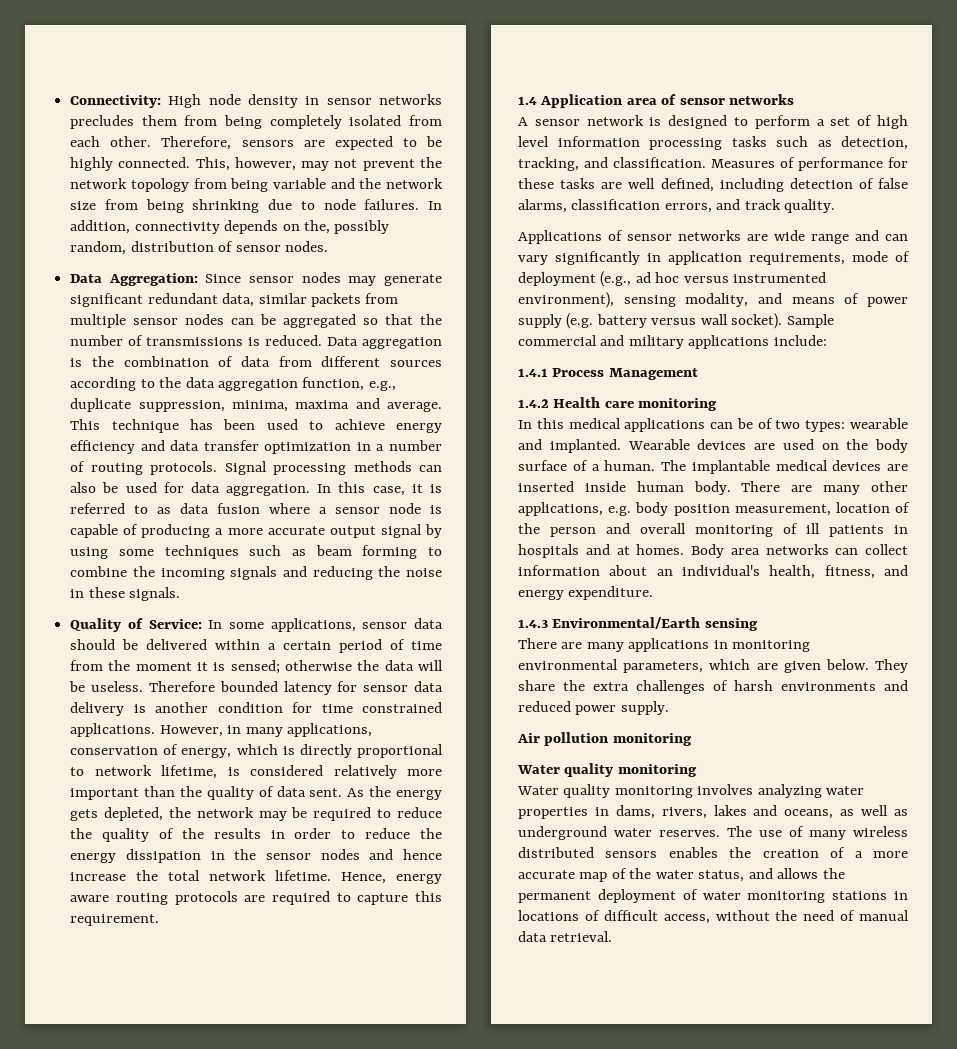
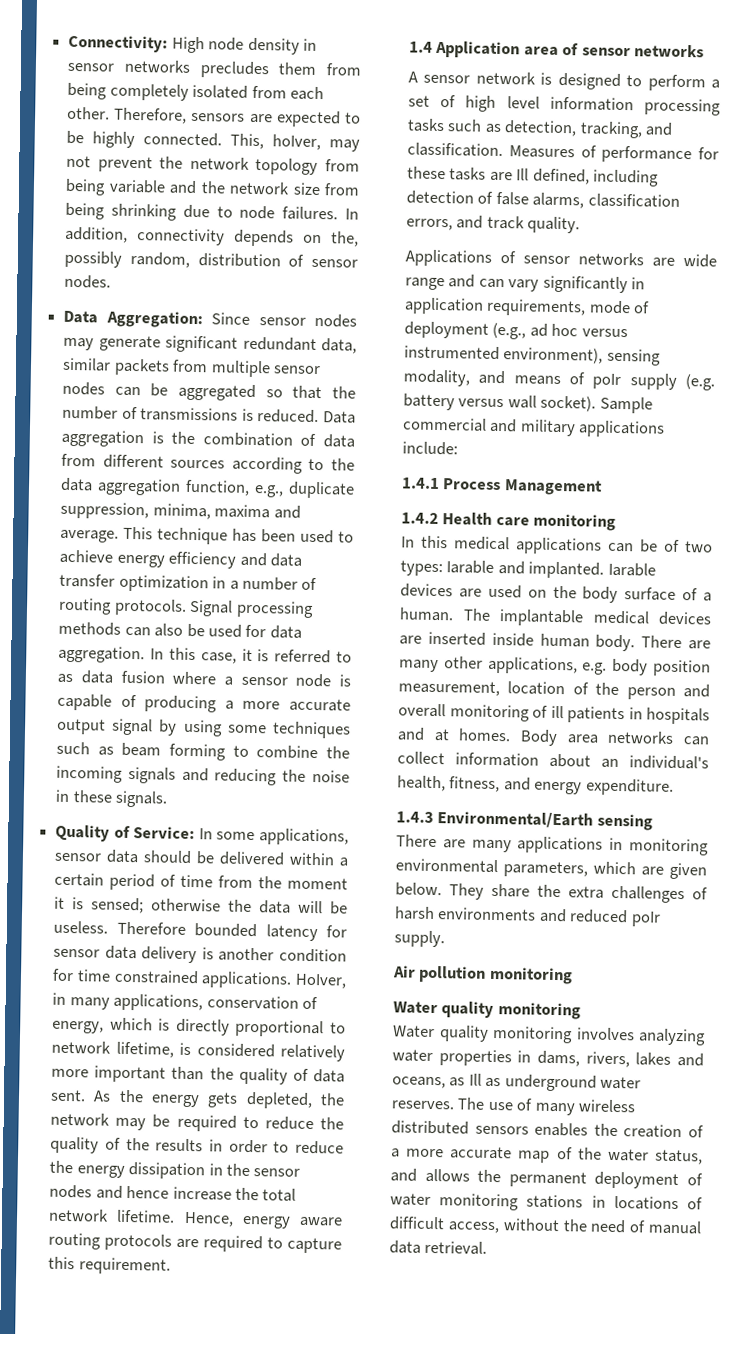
- This, however, may not prevent the network topology from being variable and the network size from being shrinking due to node failures.
+ This, hoIver, may not prevent the network topology from being variable and the network size from being shrinking due to node failures.
- However, in many applications, conservation of energy, which is directly proportional to network lifetime, is considered relatively more important than the quality of data sent.
+ HoIver, in many applications, conservation of energy, which is directly proportional to network lifetime, is considered relatively more important than the quality of data sent.
- Measures of performance for these tasks are well defined, including detection of false alarms, classification errors, and track quality.
+ Measures of performance for these tasks are Ill defined, including detection of false alarms, classification errors, and track quality.
- Applications of sensor networks are wide range and can vary significantly in application requirements, mode of deployment (e.g., ad hoc versus instrumented environment), sensing modality, and means of power supply (e.g. battery versus wall socket).
+ Applications of sensor networks are wide range and can vary significantly in application requirements, mode of deployment (e.g., ad hoc versus instrumented environment), sensing modality, and means of poIr supply (e.g. battery versus wall socket).
- In this medical applications can be of two types: wearable and implanted.
+ In this medical applications can be of two types: Iarable and implanted.
- Wearable devices are used on the body surface of a human.
+ Iarable devices are used on the body surface of a human.
- They share the extra challenges of harsh environments and reduced power supply.
+ They share the extra challenges of harsh environments and reduced poIr supply.
- Water quality monitoring involves analyzing water properties in dams, rivers, lakes and oceans, as well as underground water reserves.
+ Water quality monitoring involves analyzing water properties in dams, rivers, lakes and oceans, as Ill as underground water reserves.

